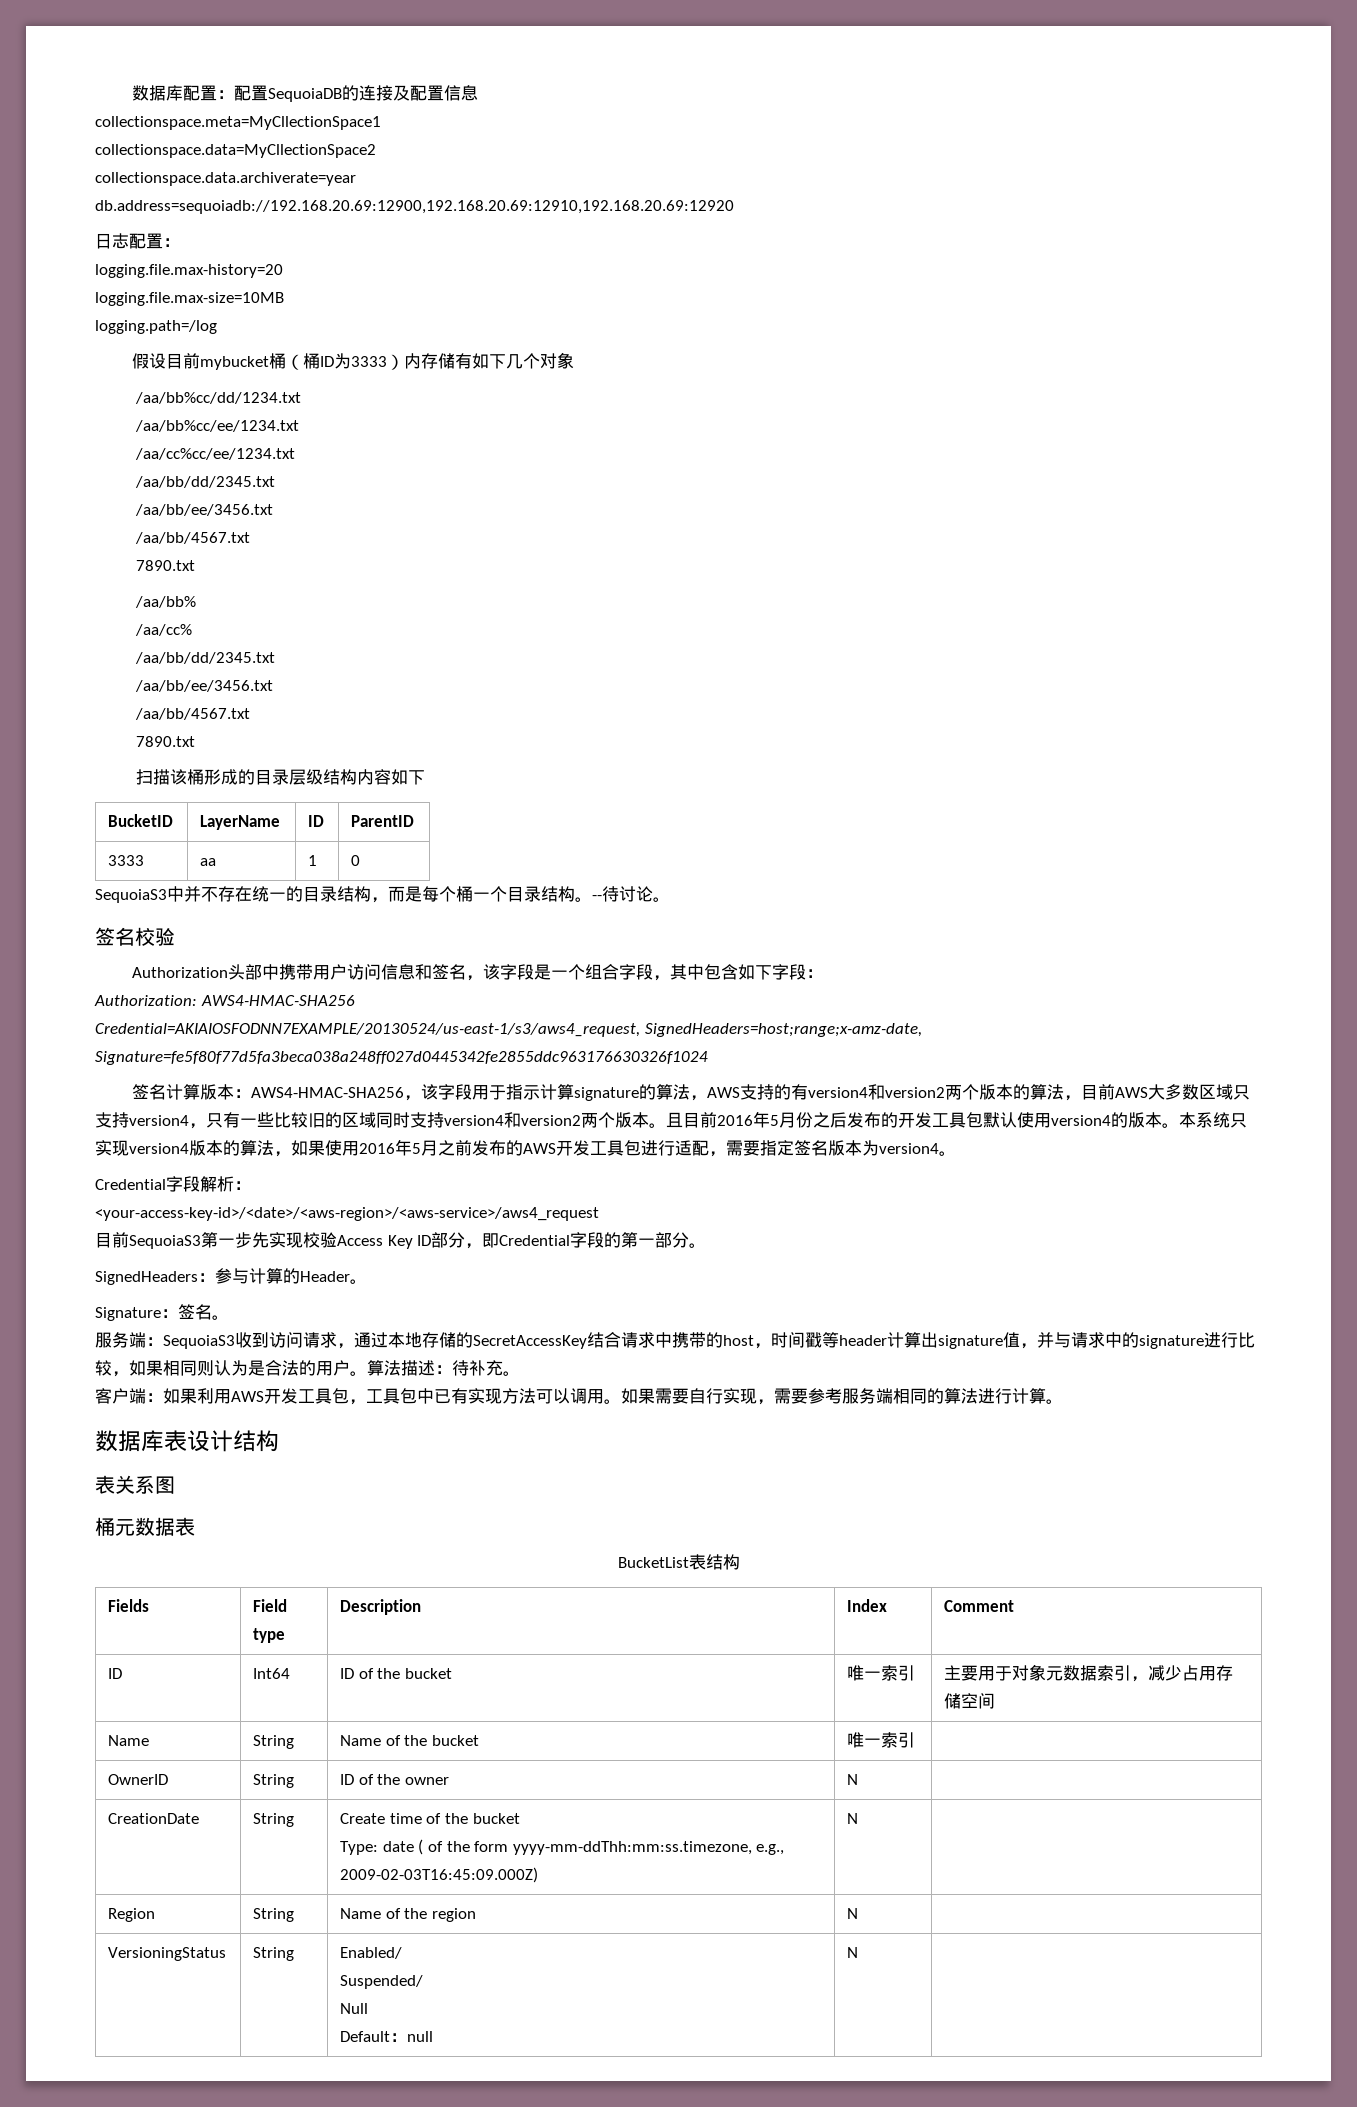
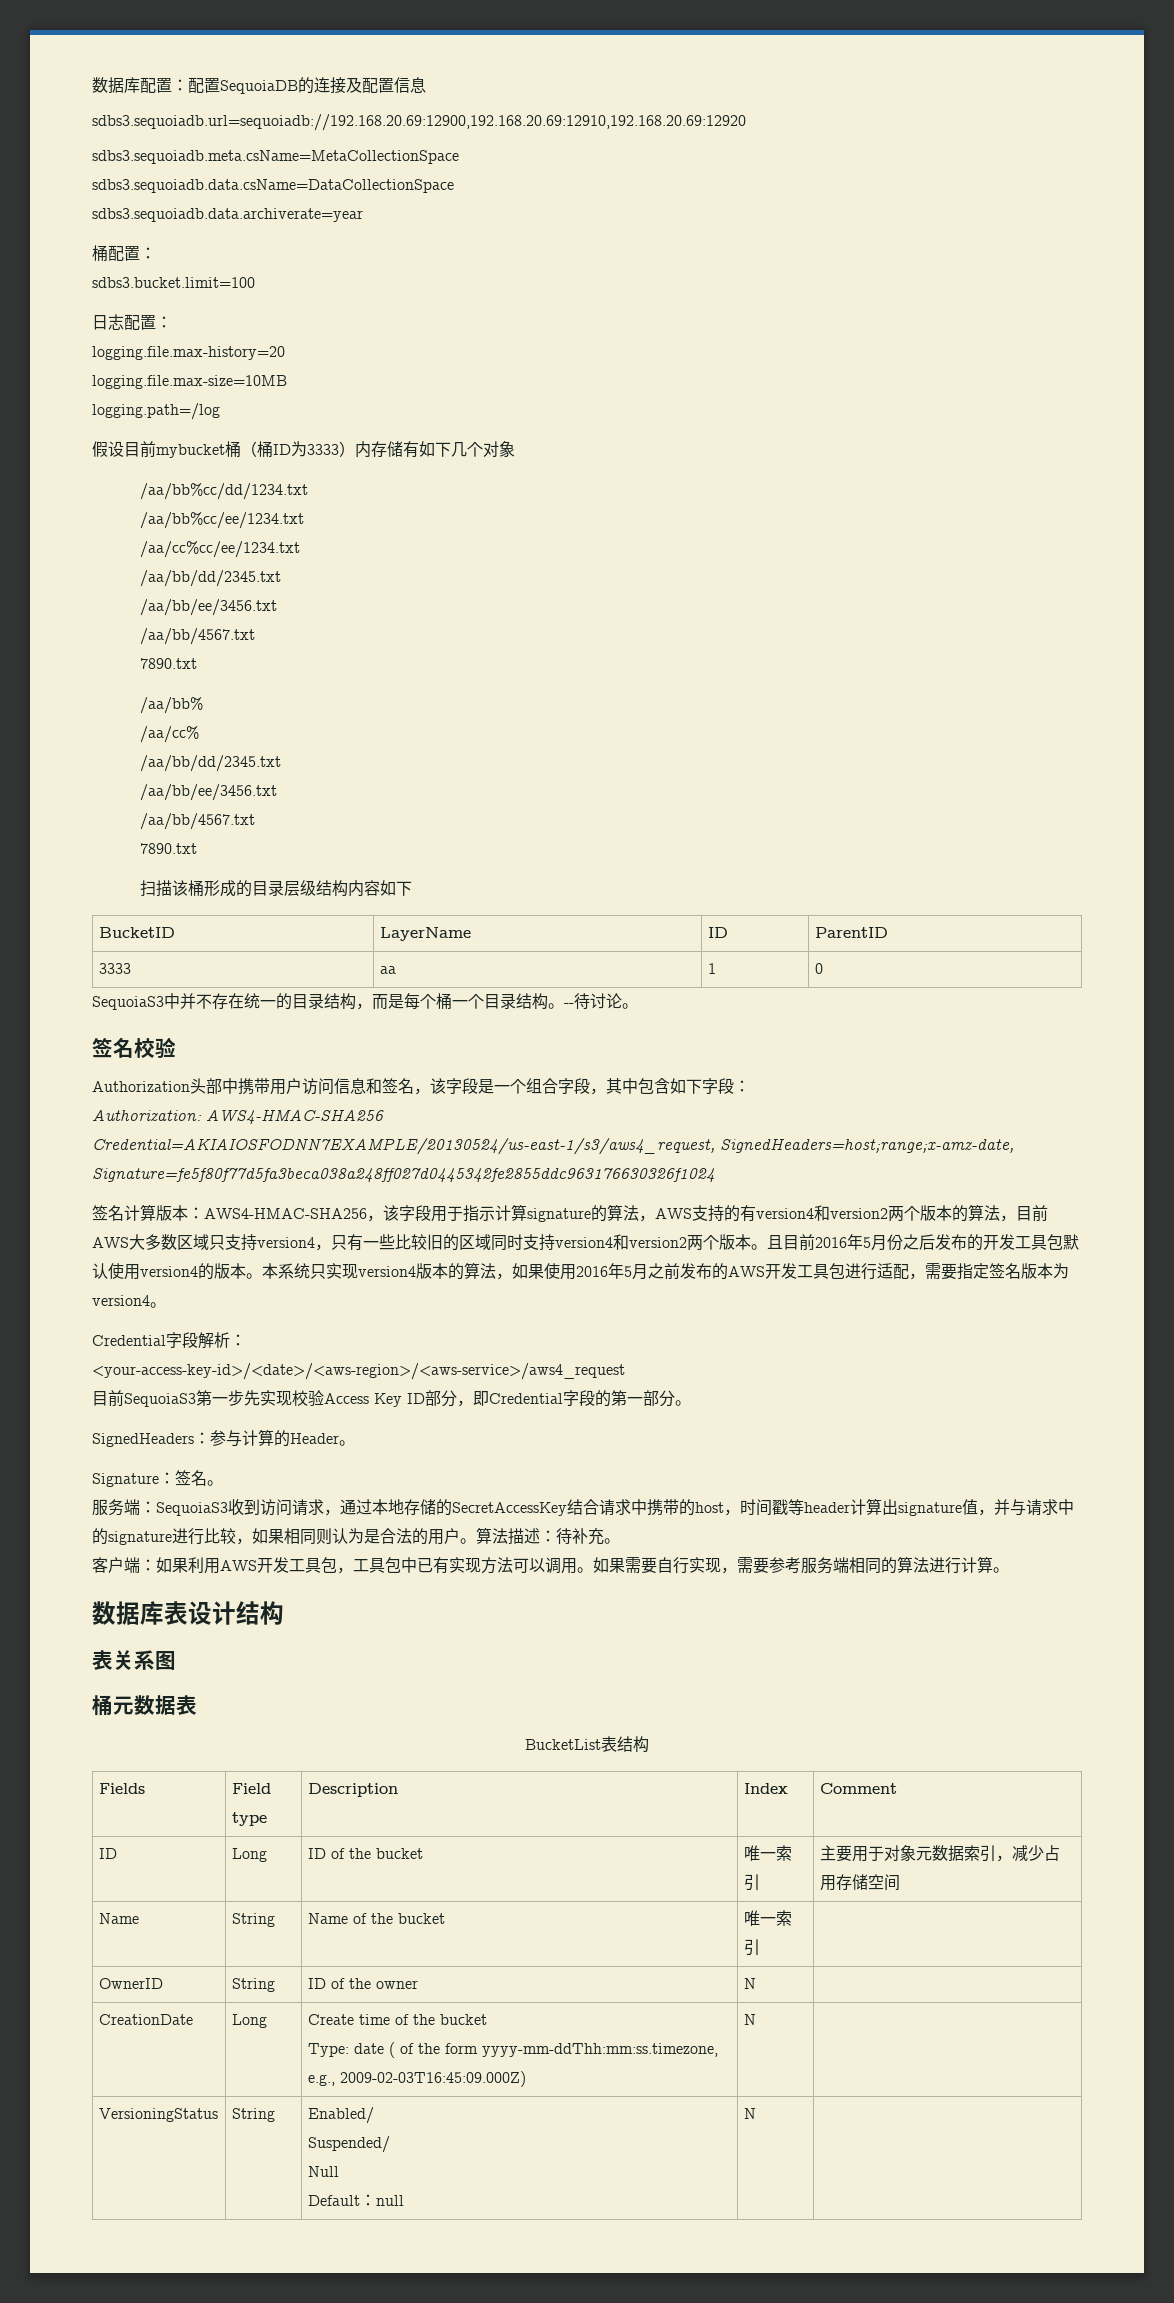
- collectionspace.meta=MyCllectionSpace1
- collectionspace.data=MyCllectionSpace2
- collectionspace.data.archiverate=year
- db.address=sequoiadb://192.168.20.69:12900,192.168.20.69:12910,192.168.20.69:12920
+ sdbs3.sequoiadb.url=sequoiadb://192.168.20.69:12900,192.168.20.69:12910,192.168.20.69:12920
+ sdbs3.sequoiadb.meta.csName=MetaCollectionSpace
+ sdbs3.sequoiadb.data.csName=DataCollectionSpace
+ sdbs3.sequoiadb.data.archiverate=year
+ 桶配置：
+ sdbs3.bucket.limit=100
- ID | Int64 | ID of the bucket | 唯一索引 | 主要用于对象元数据索引，减少占用存储空间
+ ID | Long | ID of the bucket | 唯一索引 | 主要用于对象元数据索引，减少占用存储空间
- CreationDate | String | Create time of the bucket
+ CreationDate | Long | Create time of the bucket
- Region | String | Name of the region | N |

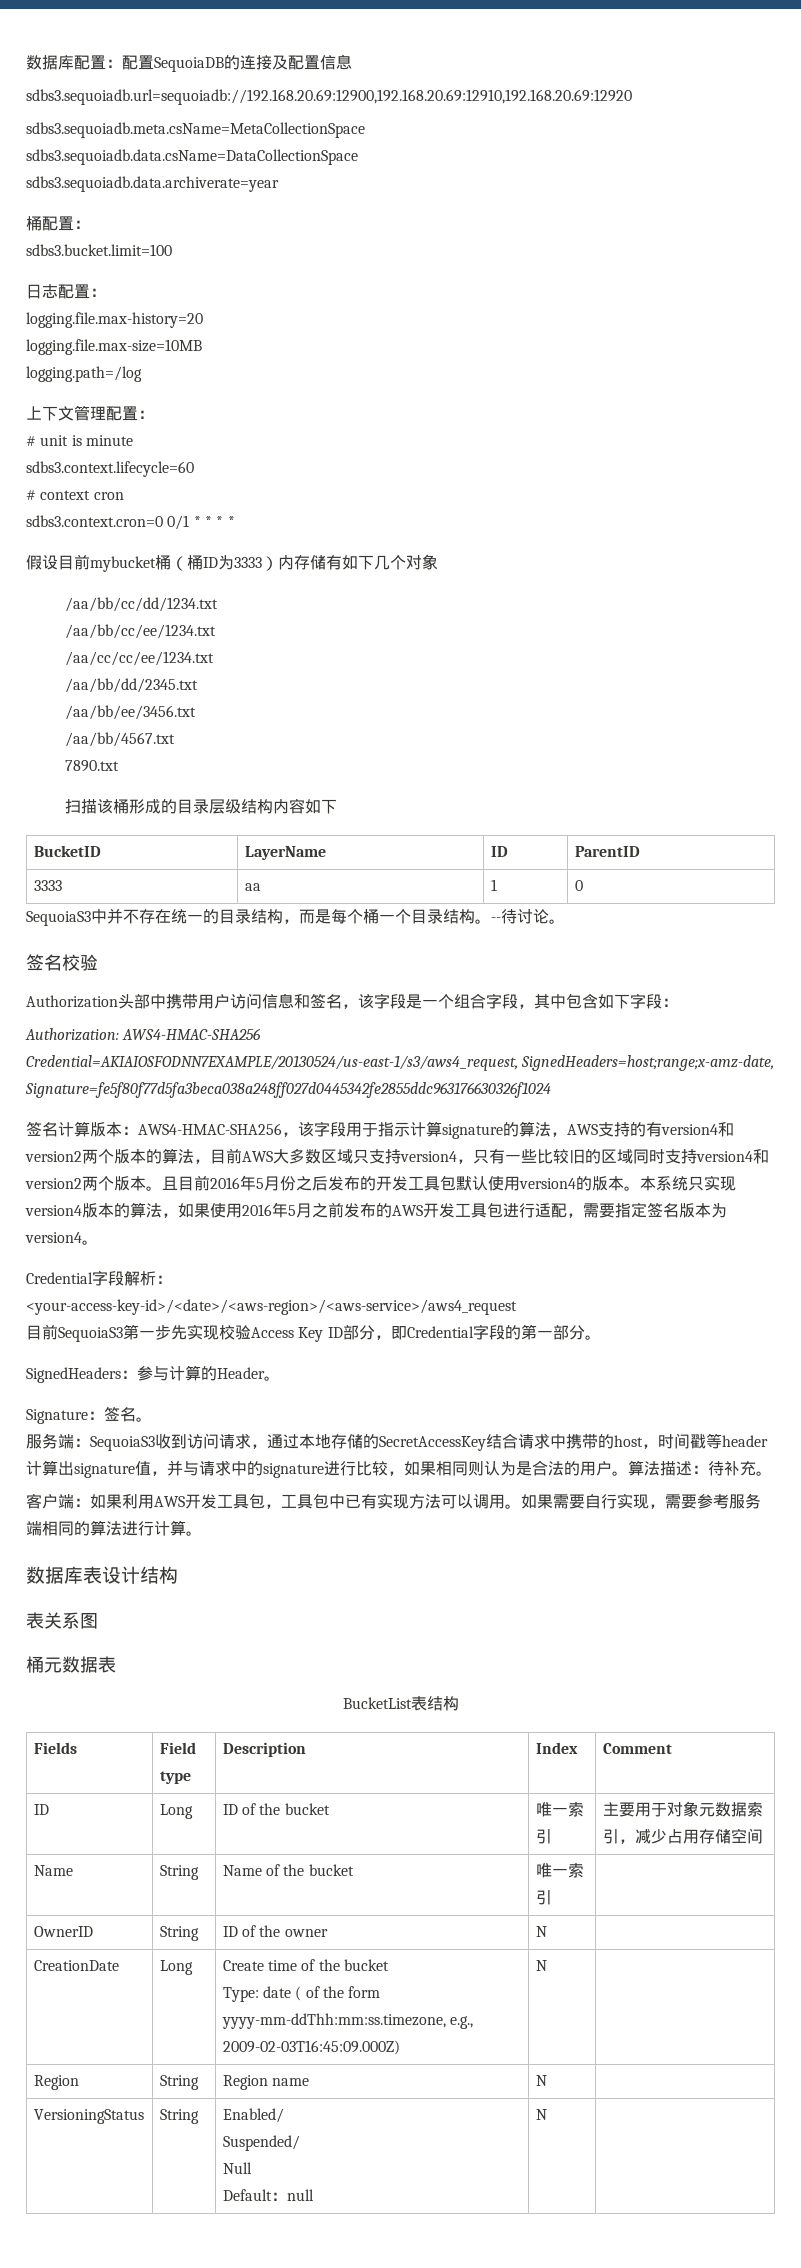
+ 上下文管理配置：
+ # unit is minute
+ sdbs3.context.lifecycle=60
+ # context cron
+ sdbs3.context.cron=0 0/1 * * * *
- /aa/bb%cc/dd/1234.txt
- /aa/bb%cc/ee/1234.txt
- /aa/cc%cc/ee/1234.txt
- /aa/bb/dd/2345.txt
- /aa/bb/ee/3456.txt
- /aa/bb/4567.txt
- 7890.txt
- /aa/bb%
- /aa/cc%
+ /aa/bb/cc/dd/1234.txt
+ /aa/bb/cc/ee/1234.txt
+ /aa/cc/cc/ee/1234.txt
+ Region | String | Region name | N |

